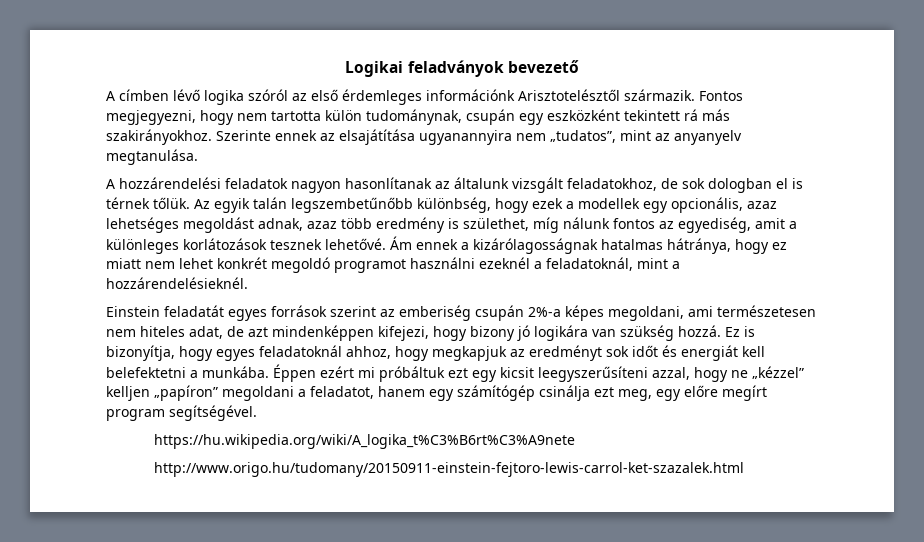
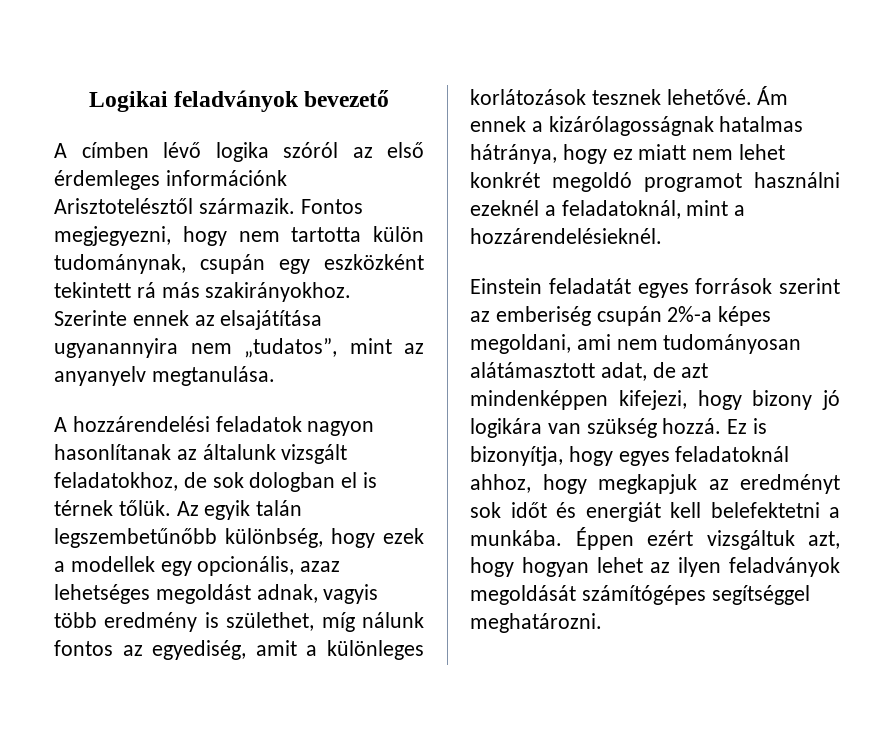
- Az egyik talán legszembetűnőbb különbség, hogy ezek a modellek egy opcionális, azaz lehetséges megoldást adnak, azaz több eredmény is születhet, míg nálunk fontos az egyediség, amit a különleges korlátozások tesznek lehetővé.
+ Az egyik talán legszembetűnőbb különbség, hogy ezek a modellek egy opcionális, azaz lehetséges megoldást adnak, vagyis több eredmény is születhet, míg nálunk fontos az egyediség, amit a különleges korlátozások tesznek lehetővé.
- Einstein feladatát egyes források szerint az emberiség csupán 2%-a képes megoldani, ami természetesen nem hiteles adat, de azt mindenképpen kifejezi, hogy bizony jó logikára van szükség hozzá.
+ Einstein feladatát egyes források szerint az emberiség csupán 2%-a képes megoldani, ami nem tudományosan alátámasztott adat, de azt mindenképpen kifejezi, hogy bizony jó logikára van szükség hozzá.
- Éppen ezért mi próbáltuk ezt egy kicsit leegyszerűsíteni azzal, hogy ne „kézzel” kelljen „papíron” megoldani a feladatot, hanem egy számítógép csinálja ezt meg, egy előre megírt program segítségével.
- https://hu.wikipedia.org/wiki/A_logika_t%C3%B6rt%C3%A9nete
- http://www.origo.hu/tudomany/20150911-einstein-fejtoro-lewis-carrol-ket-szazalek.html
+ Éppen ezért vizsgáltuk azt, hogy hogyan lehet az ilyen feladványok megoldását számítógépes segítséggel meghatározni.

